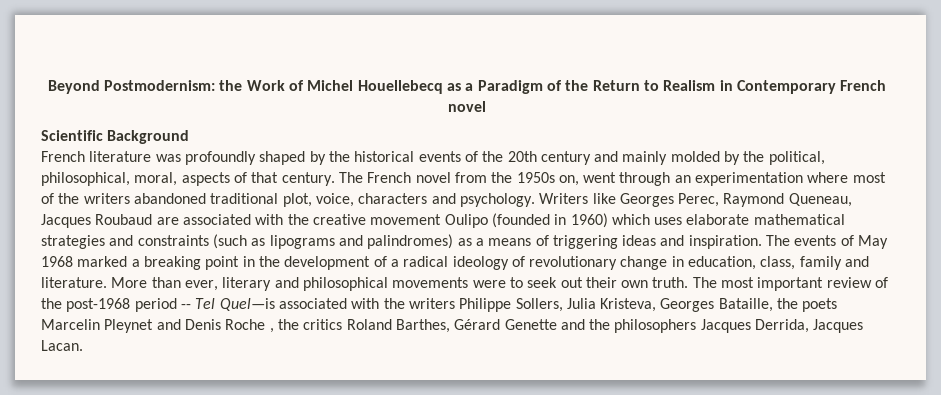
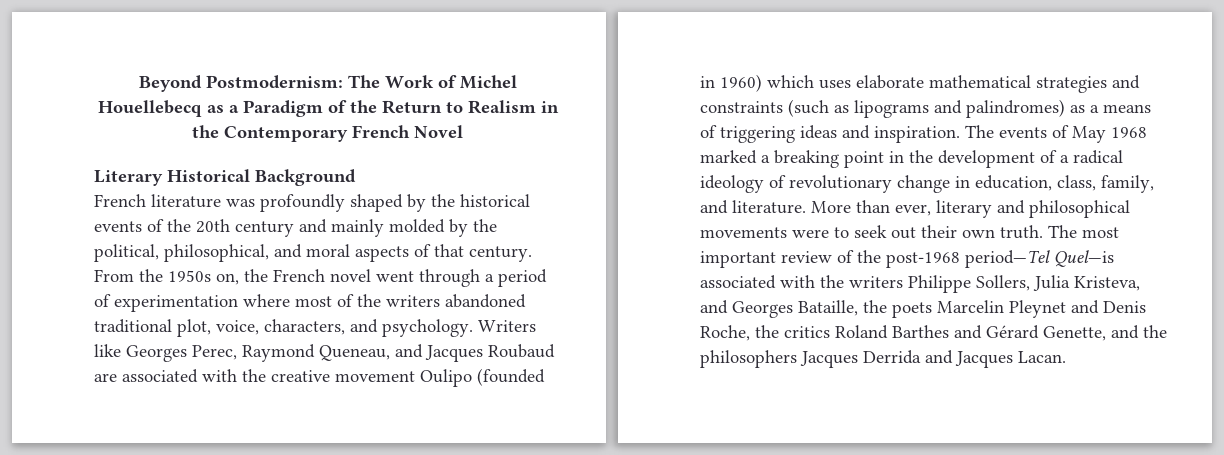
- Beyond Postmodernism: the Work of Michel Houellebecq as a Paradigm of the Return to Realism in Contemporary French novel
- Scientific Background
+ Beyond Postmodernism: The Work of Michel Houellebecq as a Paradigm of the Return to Realism in the Contemporary French Novel
+ Literary Historical Background
- French literature was profoundly shaped by the historical events of the 20th century and mainly molded by the political, philosophical, moral, aspects of that century.
+ French literature was profoundly shaped by the historical events of the 20th century and mainly molded by the political, philosophical, and moral aspects of that century.
- The French novel from the 1950s on, went through an experimentation where most of the writers abandoned traditional plot, voice, characters and psychology.
+ From the 1950s on, the French novel went through a period of experimentation where most of the writers abandoned traditional plot, voice, characters, and psychology.
- Writers like Georges Perec, Raymond Queneau, Jacques Roubaud are associated with the creative movement Oulipo (founded in 1960) which uses elaborate mathematical strategies and constraints (such as lipograms and palindromes) as a means of triggering ideas and inspiration.
+ Writers like Georges Perec, Raymond Queneau, and Jacques Roubaud are associated with the creative movement Oulipo (founded in 1960) which uses elaborate mathematical strategies and constraints (such as lipograms and palindromes) as a means of triggering ideas and inspiration.
- The events of May 1968 marked a breaking point in the development of a radical ideology of revolutionary change in education, class, family and literature.
+ The events of May 1968 marked a breaking point in the development of a radical ideology of revolutionary change in education, class, family, and literature.
- The most important review of the post-1968 period -- Tel Quel—is associated with the writers Philippe Sollers, Julia Kristeva, Georges Bataille, the poets Marcelin Pleynet and Denis Roche , the critics Roland Barthes, Gérard Genette and the philosophers Jacques Derrida, Jacques Lacan.
+ The most important review of the post-1968 period—Tel Quel—is associated with the writers Philippe Sollers, Julia Kristeva, and Georges Bataille, the poets Marcelin Pleynet and Denis Roche, the critics Roland Barthes and Gérard Genette, and the philosophers Jacques Derrida and Jacques Lacan.

